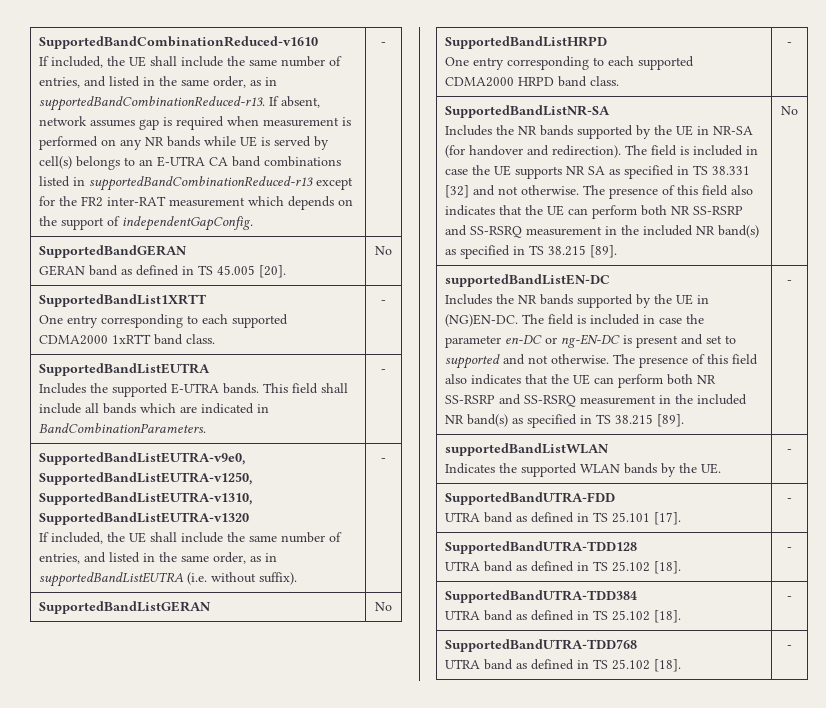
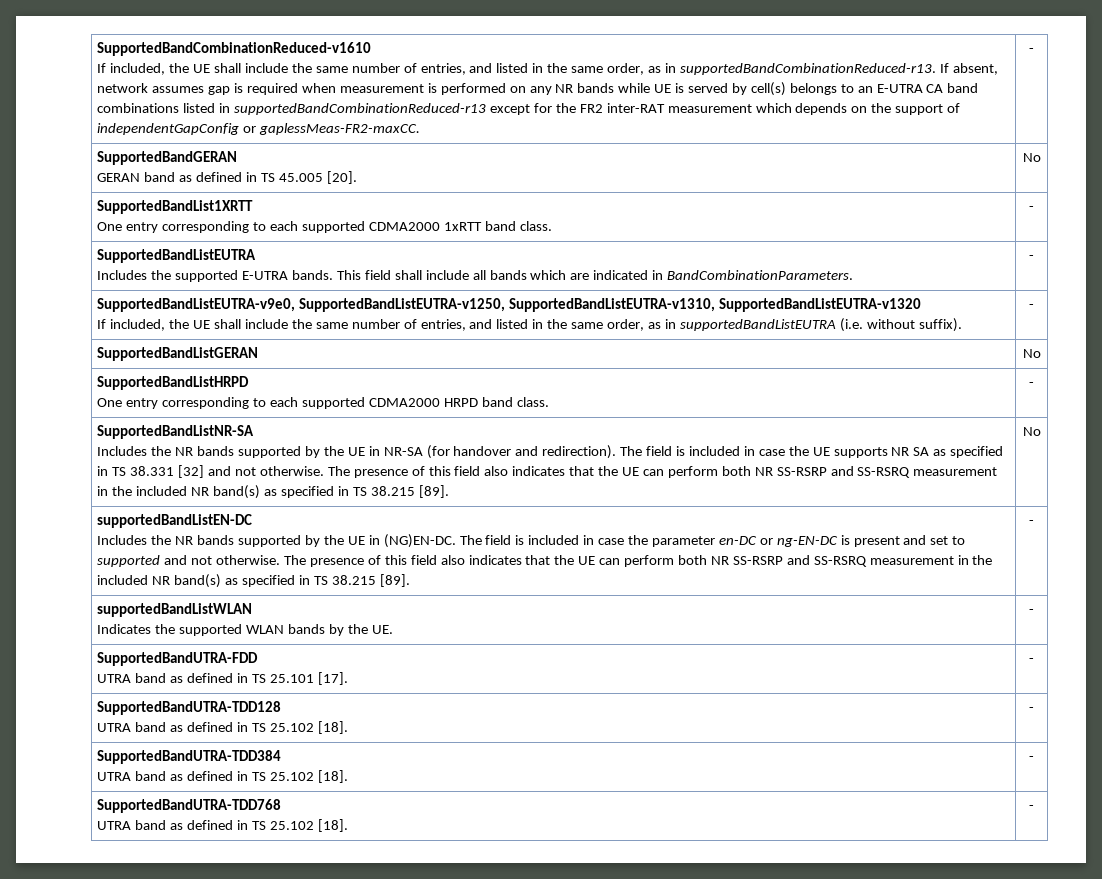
- If absent, network assumes gap is required when measurement is performed on any NR bands while UE is served by cell(s) belongs to an E-UTRA CA band combinations listed in supportedBandCombinationReduced-r13 except for the FR2 inter-RAT measurement which depends on the support of independentGapConfig.
+ If absent, network assumes gap is required when measurement is performed on any NR bands while UE is served by cell(s) belongs to an E-UTRA CA band combinations listed in supportedBandCombinationReduced-r13 except for the FR2 inter-RAT measurement which depends on the support of independentGapConfig or gaplessMeas-FR2-maxCC.

